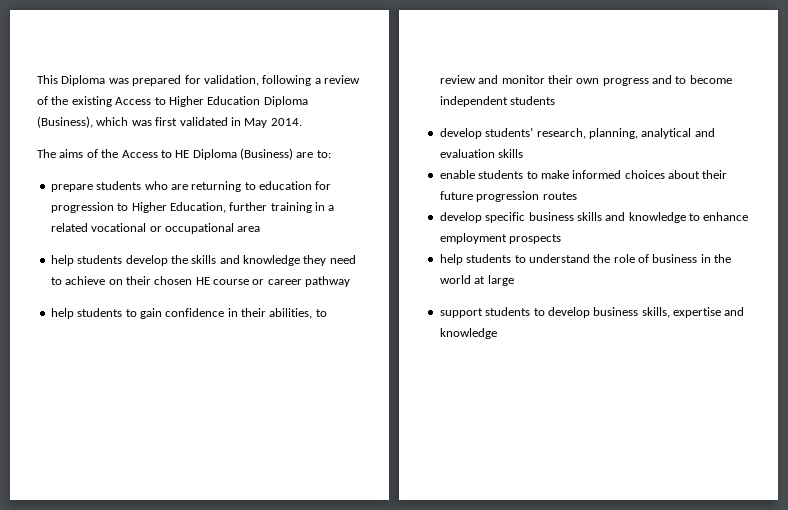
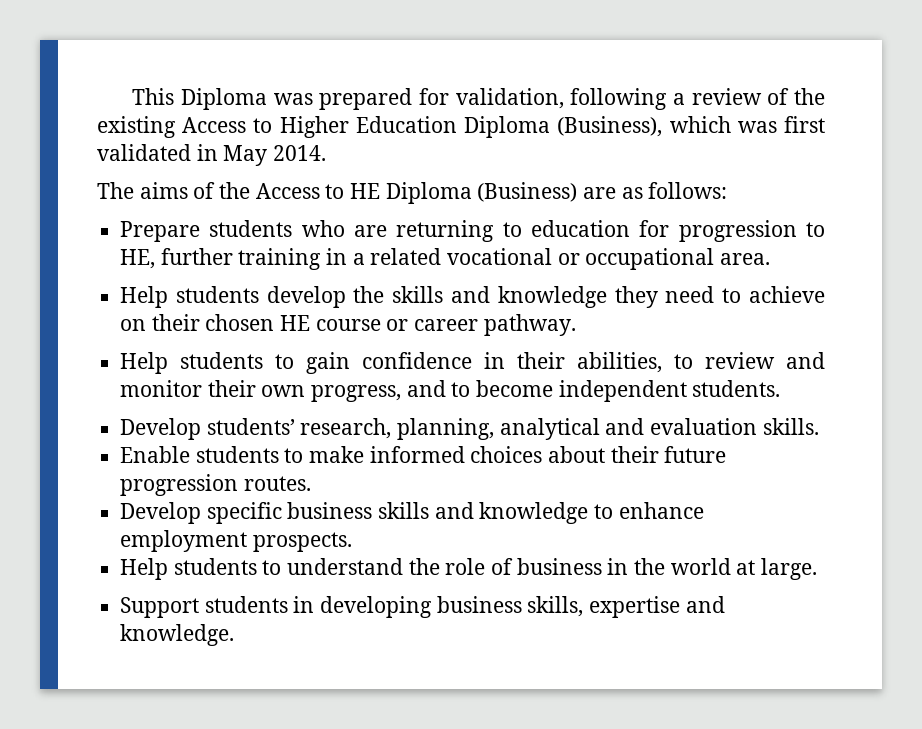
- The aims of the Access to HE Diploma (Business) are to:
- prepare students who are returning to education for progression to Higher Education, further training in a related vocational or occupational area
- help students develop the skills and knowledge they need to achieve on their chosen HE course or career pathway
- help students to gain confidence in their abilities, to review and monitor their own progress and to become independent students
- develop students’ research, planning, analytical and evaluation skills
- enable students to make informed choices about their future progression routes
- develop specific business skills and knowledge to enhance employment prospects
- help students to understand the role of business in the world at large
- support students to develop business skills, expertise and knowledge
+ The aims of the Access to HE Diploma (Business) are as follows:
+ Prepare students who are returning to education for progression to HE, further training in a related vocational or occupational area.
+ Help students develop the skills and knowledge they need to achieve on their chosen HE course or career pathway.
+ Help students to gain confidence in their abilities, to review and monitor their own progress, and to become independent students.
+ Develop students’ research, planning, analytical and evaluation skills.
+ Enable students to make informed choices about their future progression routes.
+ Develop specific business skills and knowledge to enhance employment prospects.
+ Help students to understand the role of business in the world at large.
+ Support students in developing business skills, expertise and knowledge.

